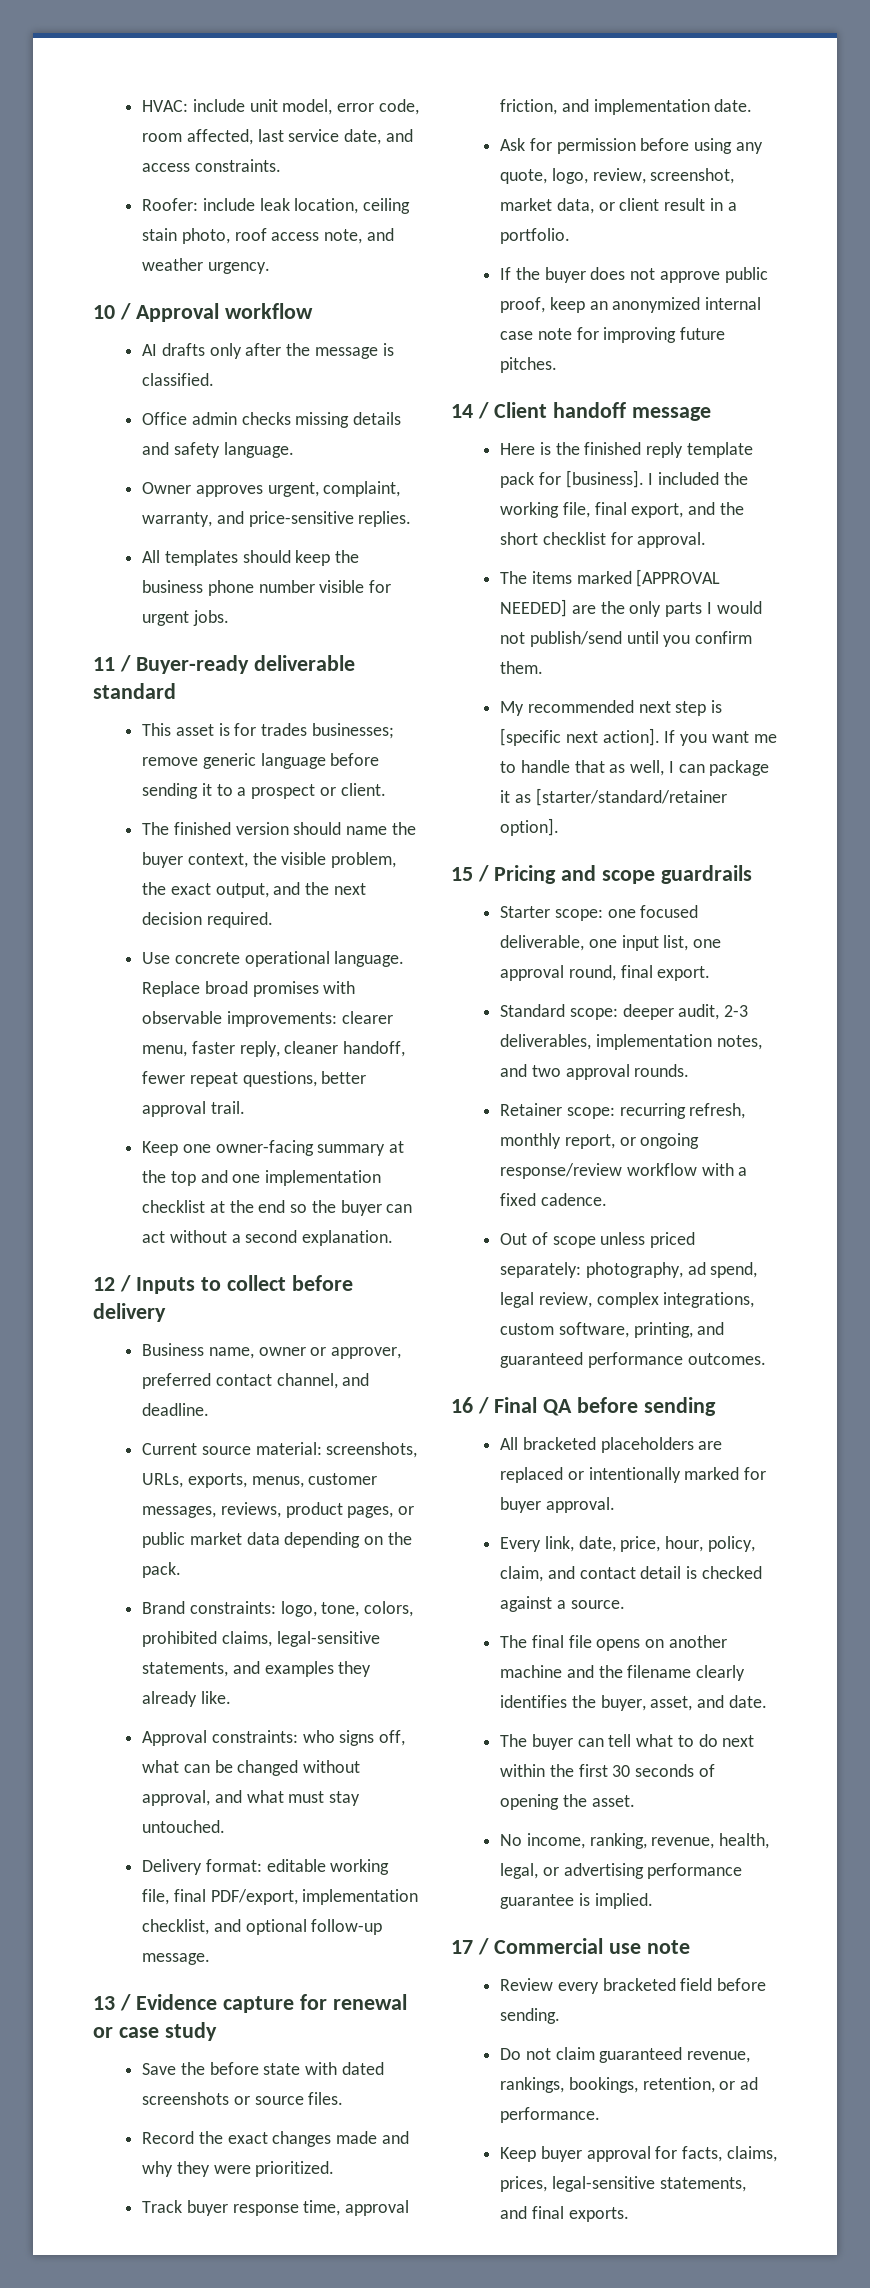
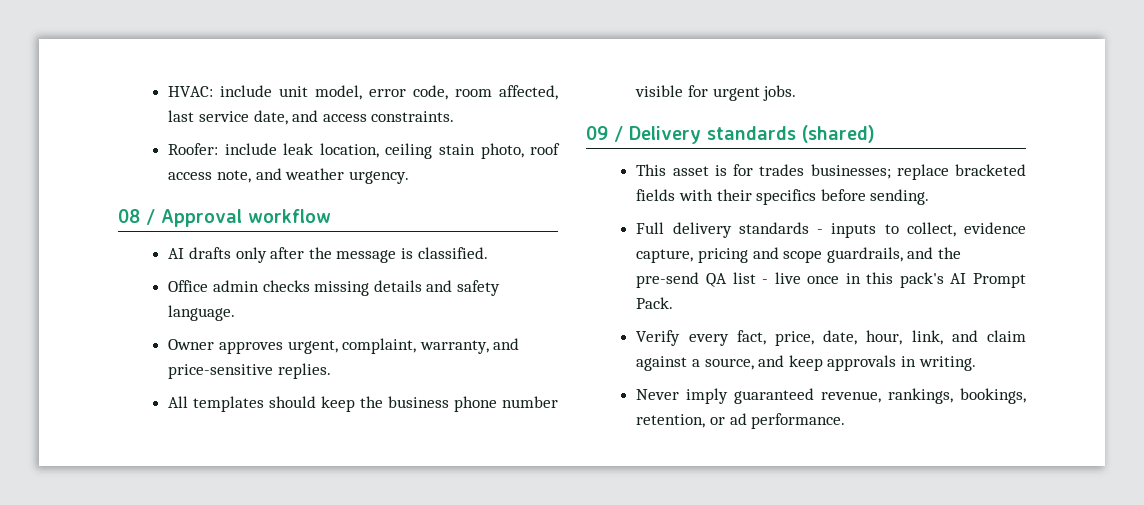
- 10 / Approval workflow
+ 08 / Approval workflow
- 11 / Buyer-ready deliverable standard
+ 09 / Delivery standards (shared)
- This asset is for trades businesses; remove generic language before sending it to a prospect or client.
- The finished version should name the buyer context, the visible problem, the exact output, and the next decision required.
- Use concrete operational language. Replace broad promises with observable improvements: clearer menu, faster reply, cleaner handoff, fewer repeat questions, better approval trail.
- Keep one owner-facing summary at the top and one implementation checklist at the end so the buyer can act without a second explanation.
- 12 / Inputs to collect before delivery
- Business name, owner or approver, preferred contact channel, and deadline.
- Current source material: screenshots, URLs, exports, menus, customer messages, reviews, product pages, or public market data depending on the pack.
- Brand constraints: logo, tone, colors, prohibited claims, legal-sensitive statements, and examples they already like.
- Approval constraints: who signs off, what can be changed without approval, and what must stay untouched.
- Delivery format: editable working file, final PDF/export, implementation checklist, and optional follow-up message.
- 13 / Evidence capture for renewal or case study
- Save the before state with dated screenshots or source files.
- Record the exact changes made and why they were prioritized.
- Track buyer response time, approval friction, and implementation date.
- Ask for permission before using any quote, logo, review, screenshot, market data, or client result in a portfolio.
- If the buyer does not approve public proof, keep an anonymized internal case note for improving future pitches.
- 14 / Client handoff message
- Here is the finished reply template pack for [business]. I included the working file, final export, and the short checklist for approval.
- The items marked [APPROVAL NEEDED] are the only parts I would not publish/send until you confirm them.
- My recommended next step is [specific next action]. If you want me to handle that as well, I can package it as [starter/standard/retainer option].
- 15 / Pricing and scope guardrails
- Starter scope: one focused deliverable, one input list, one approval round, final export.
- Standard scope: deeper audit, 2-3 deliverables, implementation notes, and two approval rounds.
- Retainer scope: recurring refresh, monthly report, or ongoing response/review workflow with a fixed cadence.
- Out of scope unless priced separately: photography, ad spend, legal review, complex integrations, custom software, printing, and guaranteed performance outcomes.
- 16 / Final QA before sending
- All bracketed placeholders are replaced or intentionally marked for buyer approval.
- Every link, date, price, hour, policy, claim, and contact detail is checked against a source.
- The final file opens on another machine and the filename clearly identifies the buyer, asset, and date.
- The buyer can tell what to do next within the first 30 seconds of opening the asset.
- No income, ranking, revenue, health, legal, or advertising performance guarantee is implied.
- 17 / Commercial use note
- Review every bracketed field before sending.
- Do not claim guaranteed revenue, rankings, bookings, retention, or ad performance.
+ This asset is for trades businesses; replace bracketed fields with their specifics before sending.
+ Full delivery standards - inputs to collect, evidence capture, pricing and scope guardrails, and the pre-send QA list - live once in this pack's AI Prompt Pack.
+ Verify every fact, price, date, hour, link, and claim against a source, and keep approvals in writing.
+ Never imply guaranteed revenue, rankings, bookings, retention, or ad performance.
- Keep buyer approval for facts, claims, prices, legal-sensitive statements, and final exports.

